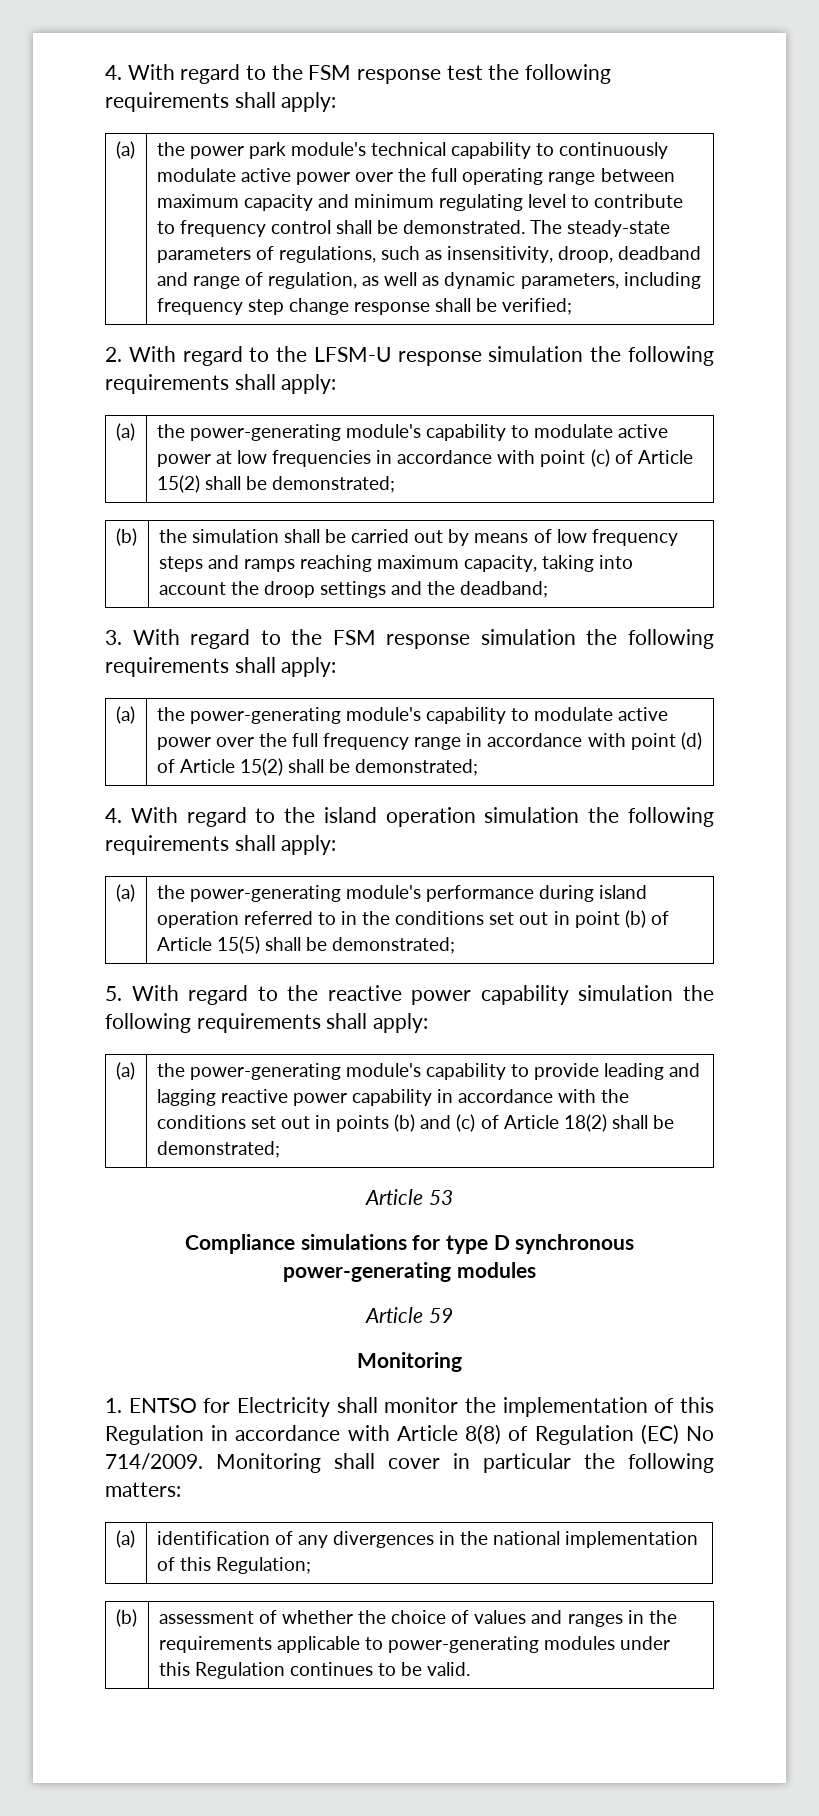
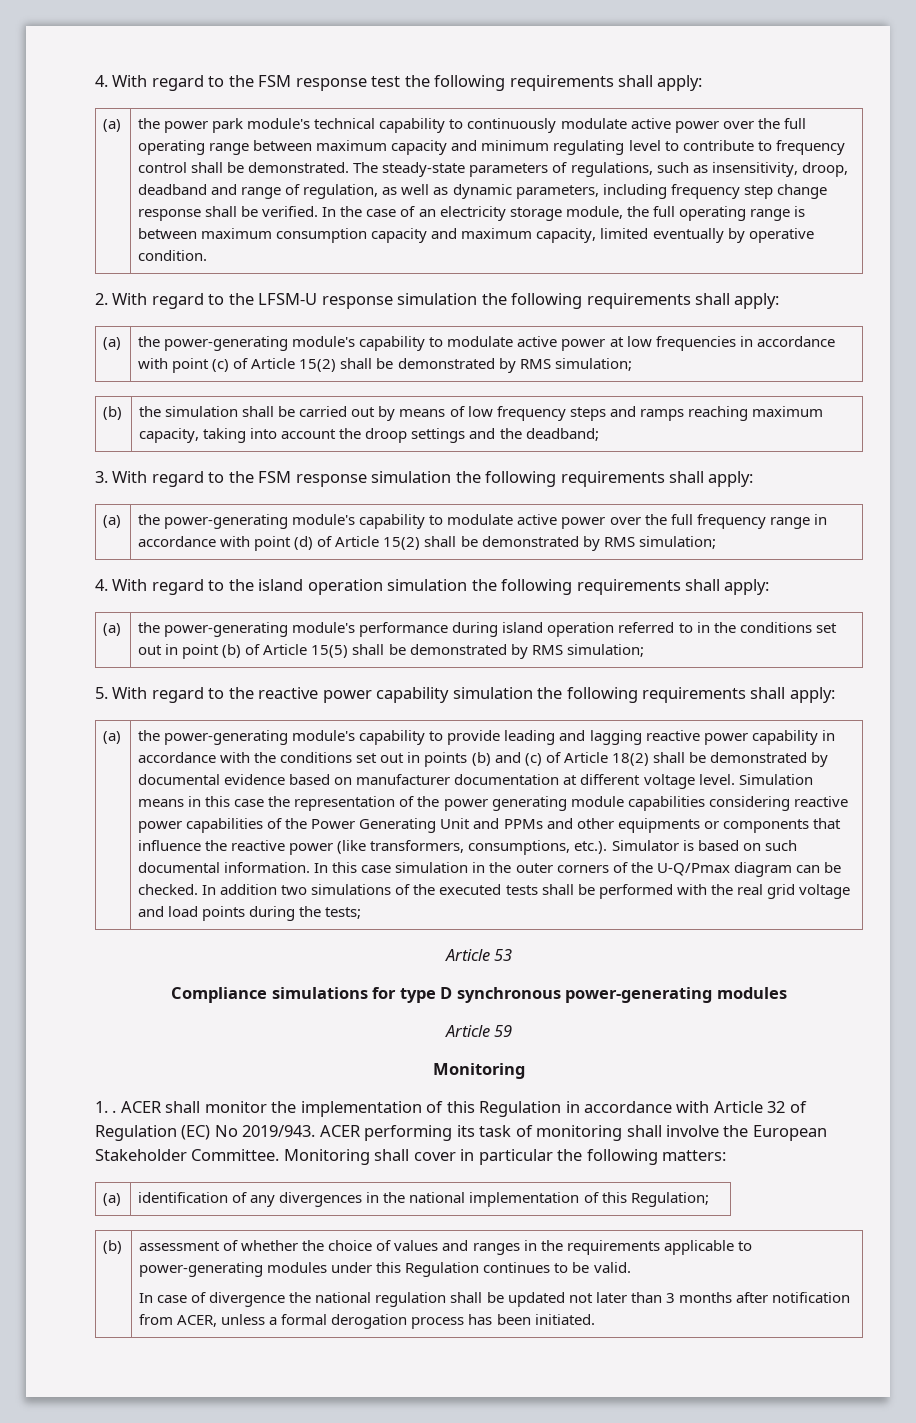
- The steady-state parameters of regulations, such as insensitivity, droop, deadband and range of regulation, as well as dynamic parameters, including frequency step change response shall be verified;
+ The steady-state parameters of regulations, such as insensitivity, droop, deadband and range of regulation, as well as dynamic parameters, including frequency step change response shall be verified. In the case of an electricity storage module, the full operating range is between maximum consumption capacity and maximum capacity, limited eventually by operative condition.
- (a) | the power-generating module's capability to modulate active power at low frequencies in accordance with point (c) of Article 15(2) shall be demonstrated;
+ (a) | the power-generating module's capability to modulate active power at low frequencies in accordance with point (c) of Article 15(2) shall be demonstrated by RMS simulation;
- (a) | the power-generating module's capability to modulate active power over the full frequency range in accordance with point (d) of Article 15(2) shall be demonstrated;
+ (a) | the power-generating module's capability to modulate active power over the full frequency range in accordance with point (d) of Article 15(2) shall be demonstrated by RMS simulation;
- (a) | the power-generating module's performance during island operation referred to in the conditions set out in point (b) of Article 15(5) shall be demonstrated;
+ (a) | the power-generating module's performance during island operation referred to in the conditions set out in point (b) of Article 15(5) shall be demonstrated by RMS simulation;
- the power-generating module's capability to provide leading and lagging reactive power capability in accordance with the conditions set out in points (b) and (c) of Article 18(2) shall be demonstrated;
+ the power-generating module's capability to provide leading and lagging reactive power capability in accordance with the conditions set out in points (b) and (c) of Article 18(2) shall be demonstrated by documental evidence based on manufacturer documentation at different voltage level. Simulation means in this case the representation of the power generating module capabilities considering reactive power capabilities of the Power Generating Unit and PPMs and other equipments or components that influence the reactive power (like transformers, consumptions, etc.). Simulator is based on such documental information. In this case simulation in the outer corners of the U-Q/Pmax diagram can be checked. In addition two simulations of the executed tests shall be performed with the real grid voltage and load points during the tests;
- 1. ENTSO for Electricity shall monitor the implementation of this Regulation in accordance with Article 8(8) of Regulation (EC) No 714/2009.
+ 1. . ACER shall monitor the implementation of this Regulation in accordance with Article 32 of Regulation (EC) No 2019/943. ACER performing its task of monitoring shall involve the European Stakeholder Committee.
+ In case of divergence the national regulation shall be updated not later than 3 months after notification from ACER, unless a formal derogation process has been initiated.

